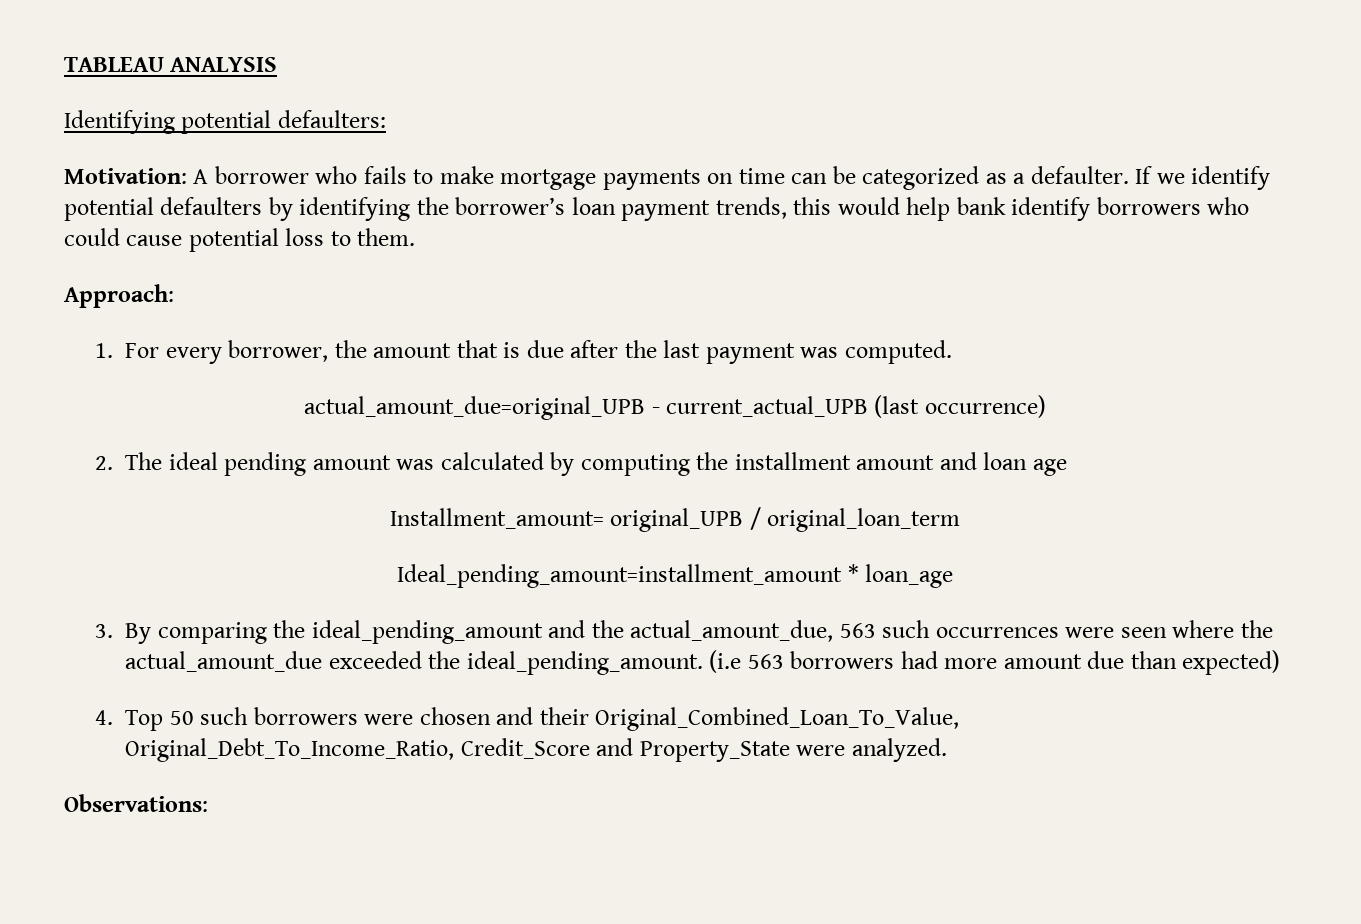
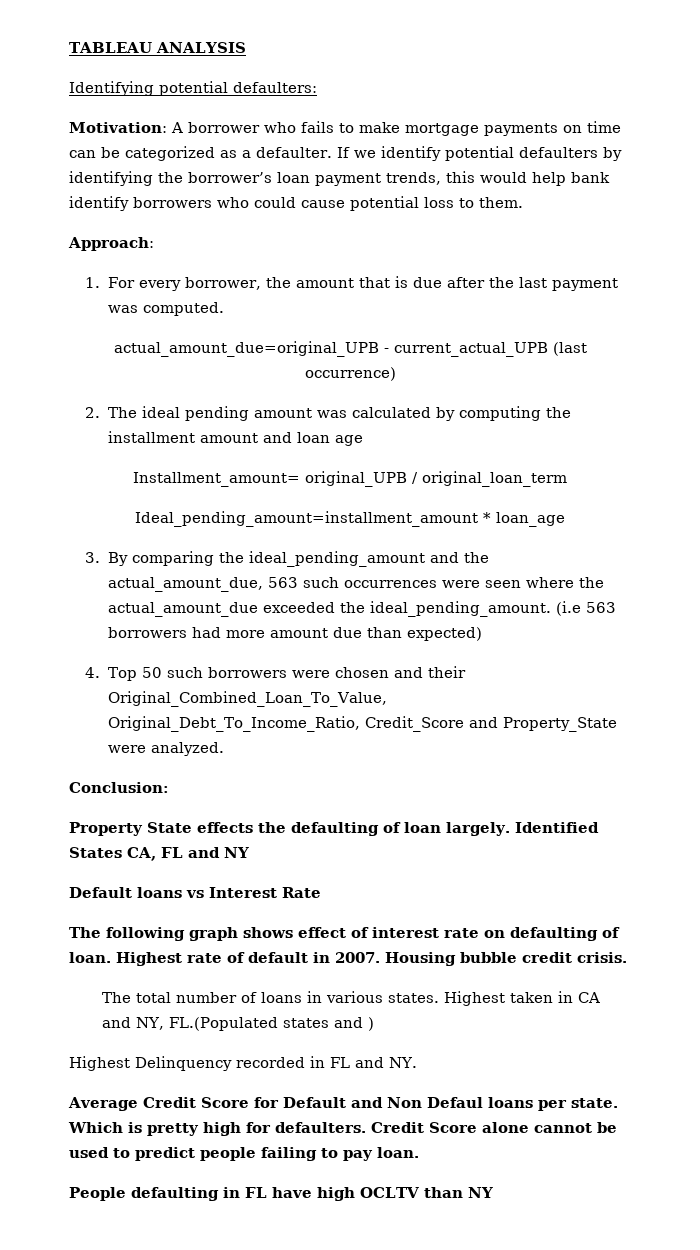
- Observations:
+ Conclusion:
+ Property State effects the defaulting of loan largely. Identified States CA, FL and NY
+ Default loans vs Interest Rate
+ The following graph shows effect of interest rate on defaulting of loan. Highest rate of default in 2007. Housing bubble credit crisis.
+ The total number of loans in various states. Highest taken in CA and NY, FL.(Populated states and )
+ Highest Delinquency recorded in FL and NY.
+ Average Credit Score for Default and Non Defaul loans per state. Which is pretty high for defaulters. Credit Score alone cannot be used to predict people failing to pay loan.
+ People defaulting in FL have high OCLTV than NY

